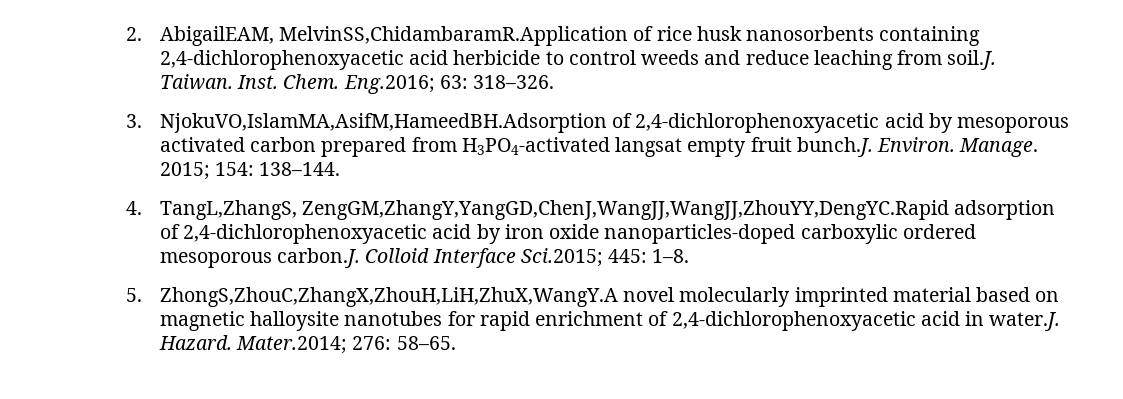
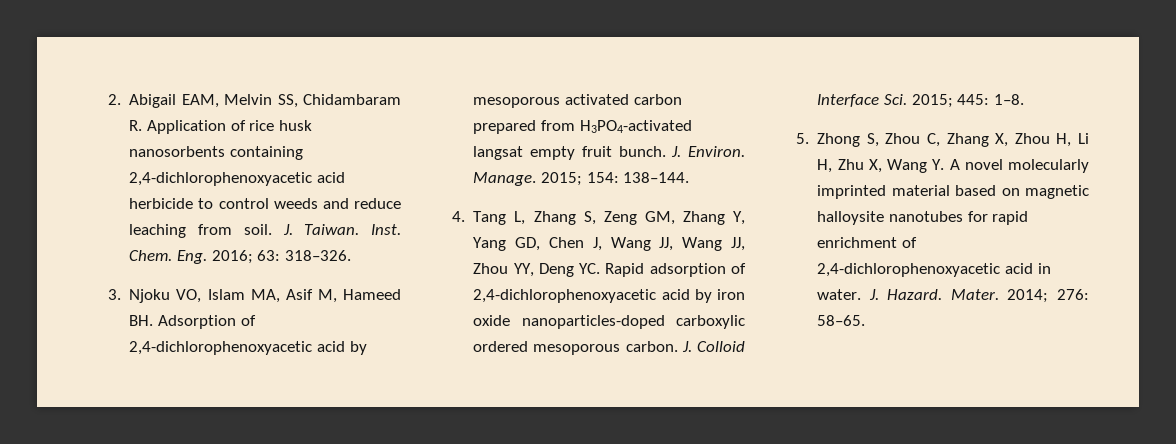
- 2. AbigailEAM, MelvinSS,ChidambaramR.Application of rice husk nanosorbents containing 2,4-dichlorophenoxyacetic acid herbicide to control weeds and reduce leaching from soil.J. Taiwan.
+ 2. Abigail EAM, Melvin SS, Chidambaram R. Application of rice husk nanosorbents containing 2,4-dichlorophenoxyacetic acid herbicide to control weeds and reduce leaching from soil. J. Taiwan.
- Eng.2016; 63: 318–326.
+ Eng. 2016; 63: 318–326.
- 3. NjokuVO,IslamMA,AsifM,HameedBH.Adsorption of 2,4-dichlorophenoxyacetic acid by mesoporous activated carbon prepared from H3PO4-activated langsat empty fruit bunch.J. Environ.
+ 3. Njoku VO, Islam MA, Asif M, Hameed BH. Adsorption of 2,4-dichlorophenoxyacetic acid by mesoporous activated carbon prepared from H3PO4-activated langsat empty fruit bunch. J. Environ.
- 4. TangL,ZhangS, ZengGM,ZhangY,YangGD,ChenJ,WangJJ,WangJJ,ZhouYY,DengYC.Rapid adsorption of 2,4-dichlorophenoxyacetic acid by iron oxide nanoparticles-doped carboxylic ordered mesoporous carbon.J. Colloid Interface Sci.2015; 445: 1–8.
- 5. ZhongS,ZhouC,ZhangX,ZhouH,LiH,ZhuX,WangY.A novel molecularly imprinted material based on magnetic halloysite nanotubes for rapid enrichment of 2,4-dichlorophenoxyacetic acid in water.J. Hazard. Mater.2014; 276: 58–65.
+ 4. Tang L, Zhang S, Zeng GM, Zhang Y, Yang GD, Chen J, Wang JJ, Wang JJ, Zhou YY, Deng YC. Rapid adsorption of 2,4-dichlorophenoxyacetic acid by iron oxide nanoparticles-doped carboxylic ordered mesoporous carbon. J. Colloid Interface Sci. 2015; 445: 1–8.
+ 5. Zhong S, Zhou C, Zhang X, Zhou H, Li H, Zhu X, Wang Y. A novel molecularly imprinted material based on magnetic halloysite nanotubes for rapid enrichment of 2,4-dichlorophenoxyacetic acid in water. J. Hazard. Mater. 2014; 276: 58–65.

